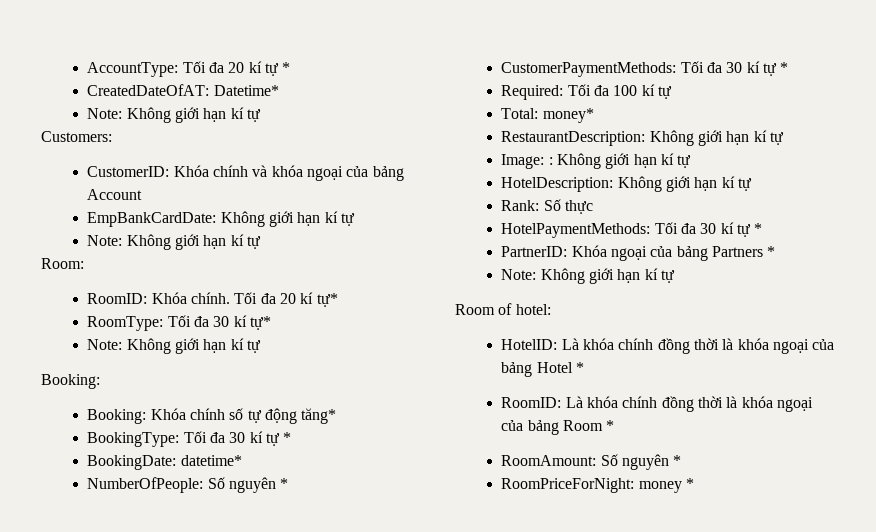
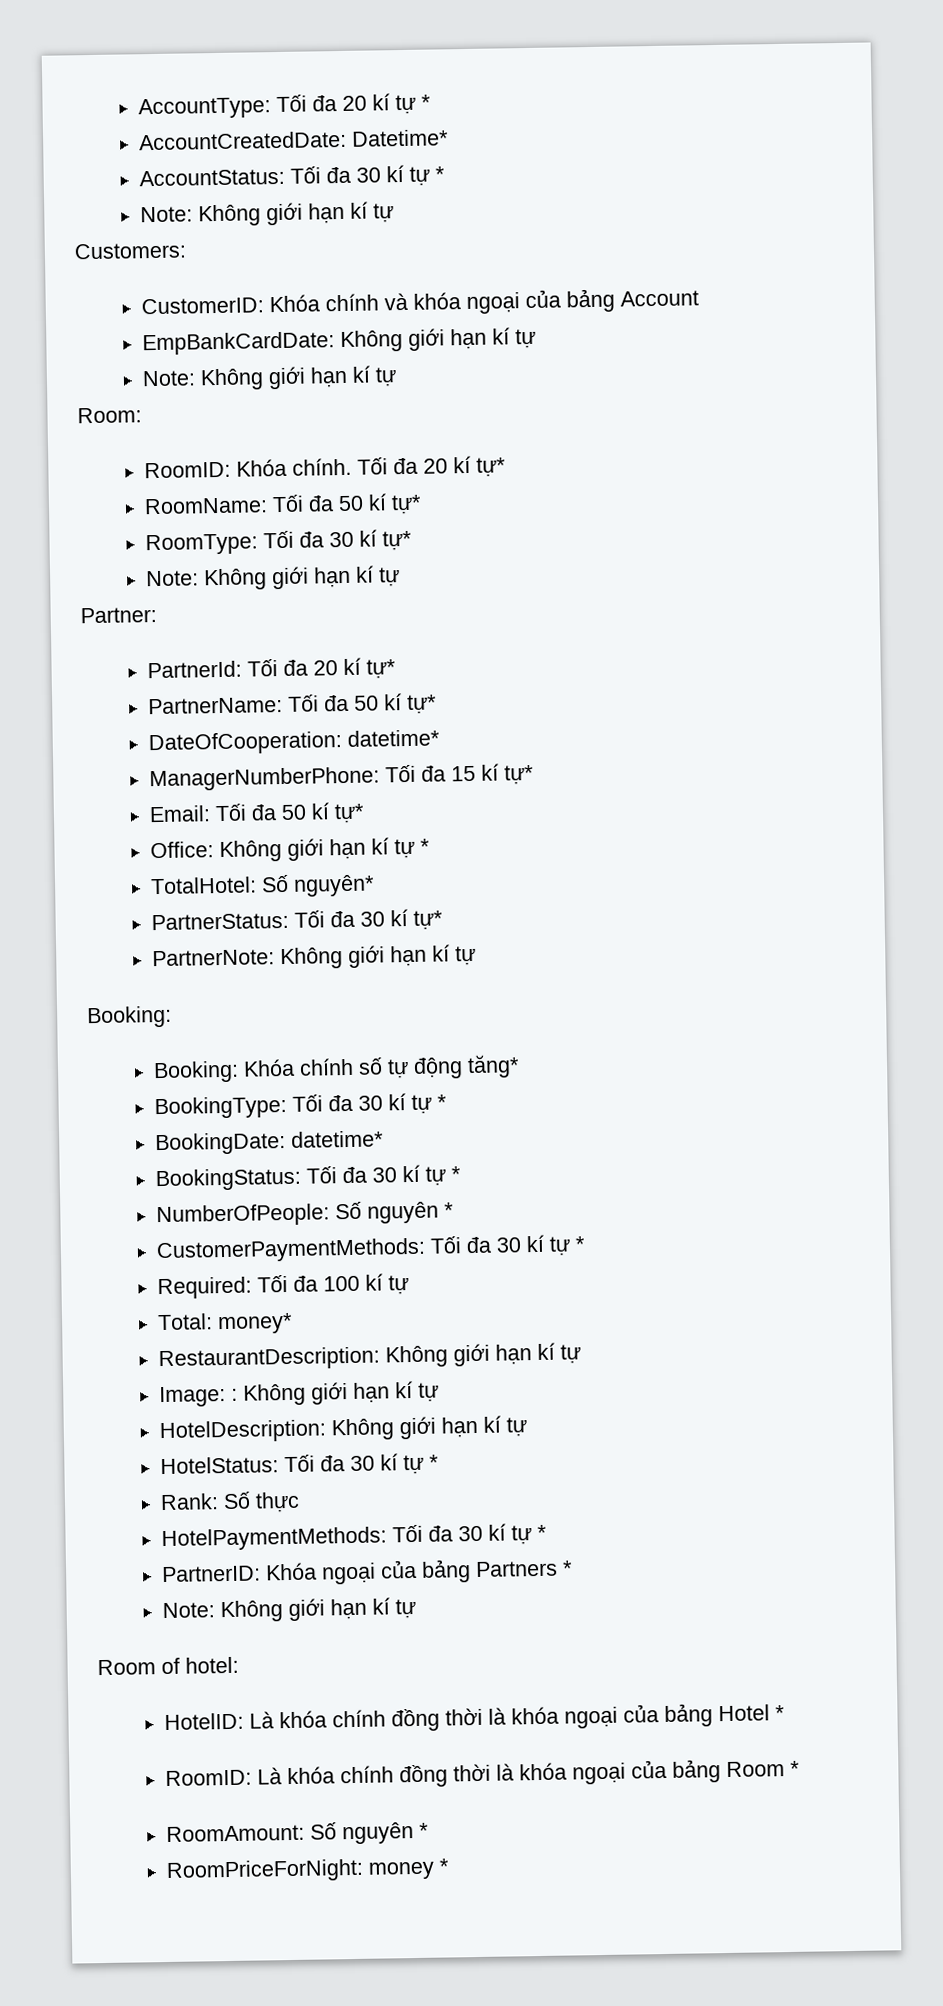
- CreatedDateOfAT: Datetime*
+ AccountCreatedDate: Datetime*
+ AccountStatus: Tối đa 30 kí tự *
+ RoomName: Tối đa 50 kí tự*
+ Partner:
+ PartnerId: Tối đa 20 kí tự*
+ PartnerName: Tối đa 50 kí tự*
+ DateOfCooperation: datetime*
+ ManagerNumberPhone: Tối đa 15 kí tự*
+ Email: Tối đa 50 kí tự*
+ Office: Không giới hạn kí tự *
+ TotalHotel: Số nguyên*
+ PartnerStatus: Tối đa 30 kí tự*
+ PartnerNote: Không giới hạn kí tự
+ BookingStatus: Tối đa 30 kí tự *
+ HotelStatus: Tối đa 30 kí tự *

